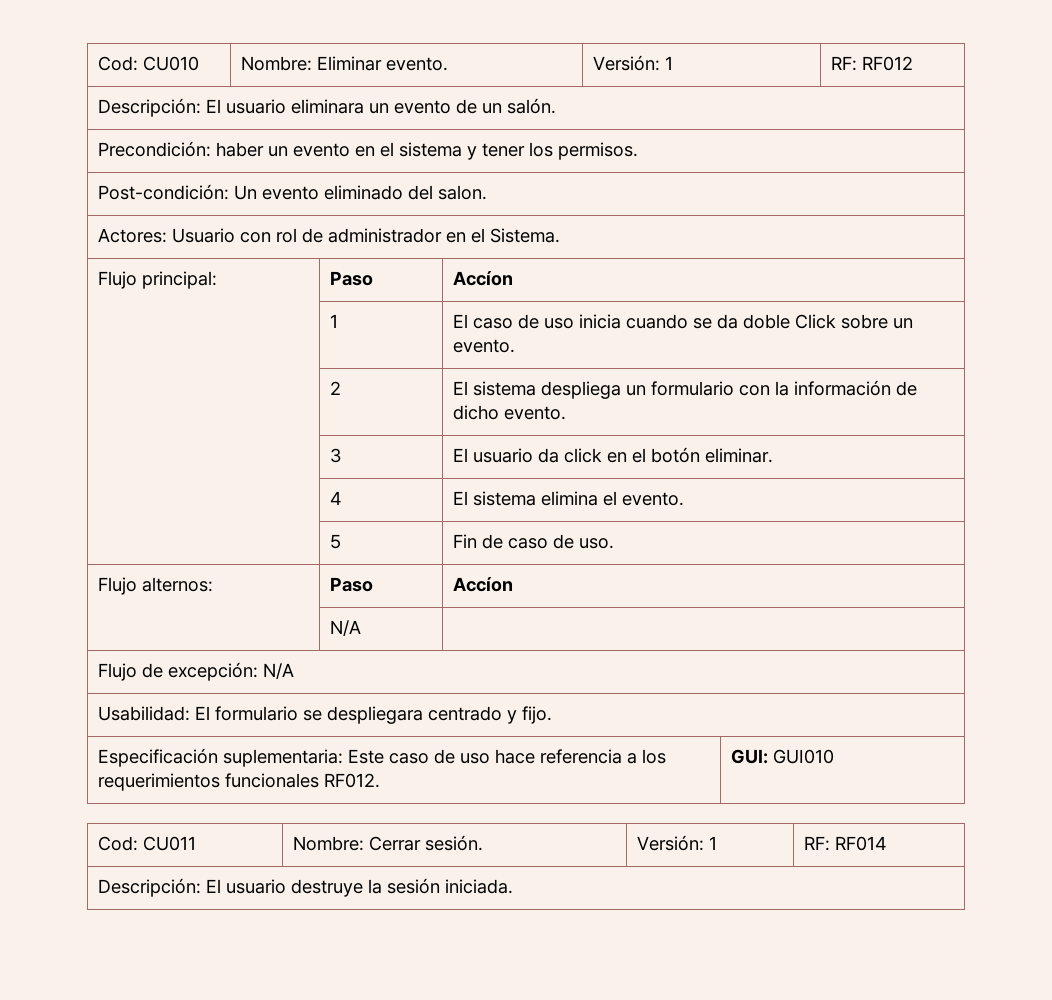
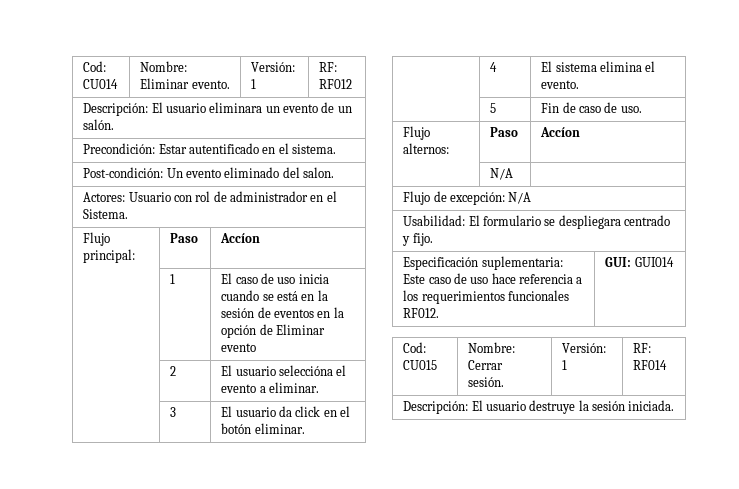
- Cod: CU010 | Nombre: Eliminar evento. | Versión: 1 | RF: RF012
+ Cod: CU014 | Nombre: Eliminar evento. | Versión: 1 | RF: RF012
- Precondición: haber un evento en el sistema y tener los permisos.
+ Precondición: Estar autentificado en el sistema.
- | 1 | El caso de uso inicia cuando se da doble Click sobre un evento.
- | 2 | El sistema despliega un formulario con la información de dicho evento.
+ | 1 | El caso de uso inicia cuando se está en la sesión de eventos en la opción de Eliminar evento
+ | 2 | El usuario seleccióna el evento a eliminar.
- Especificación suplementaria: Este caso de uso hace referencia a los requerimientos funcionales RF012. | GUI: GUI010
- Cod: CU011 | Nombre: Cerrar sesión. | Versión: 1 | RF: RF014
+ Especificación suplementaria: Este caso de uso hace referencia a los requerimientos funcionales RF012. | GUI: GUI014
+ Cod: CU015 | Nombre: Cerrar sesión. | Versión: 1 | RF: RF014

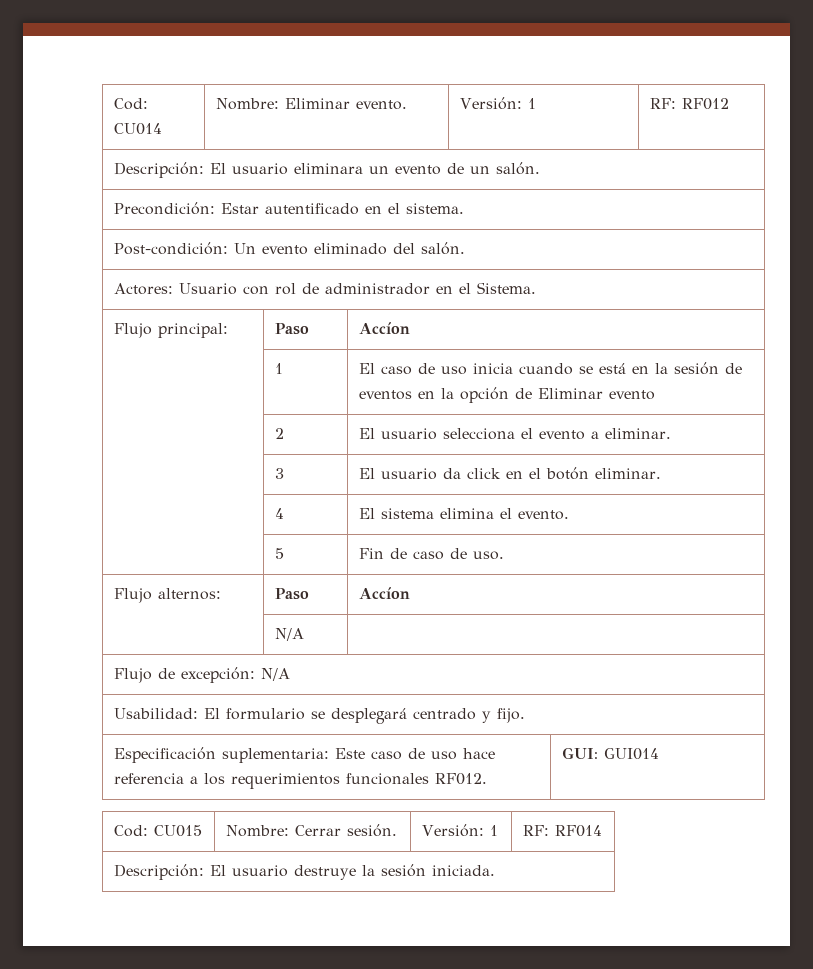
- Post-condición: Un evento eliminado del salon.
+ Post-condición: Un evento eliminado del salón.
- | 2 | El usuario seleccióna el evento a eliminar.
+ | 2 | El usuario selecciona el evento a eliminar.
- Usabilidad: El formulario se despliegara centrado y fijo.
+ Usabilidad: El formulario se desplegará centrado y fijo.

